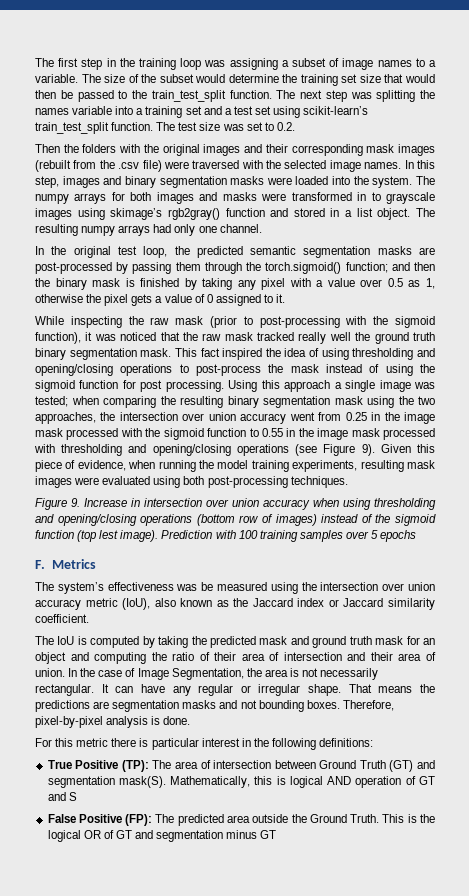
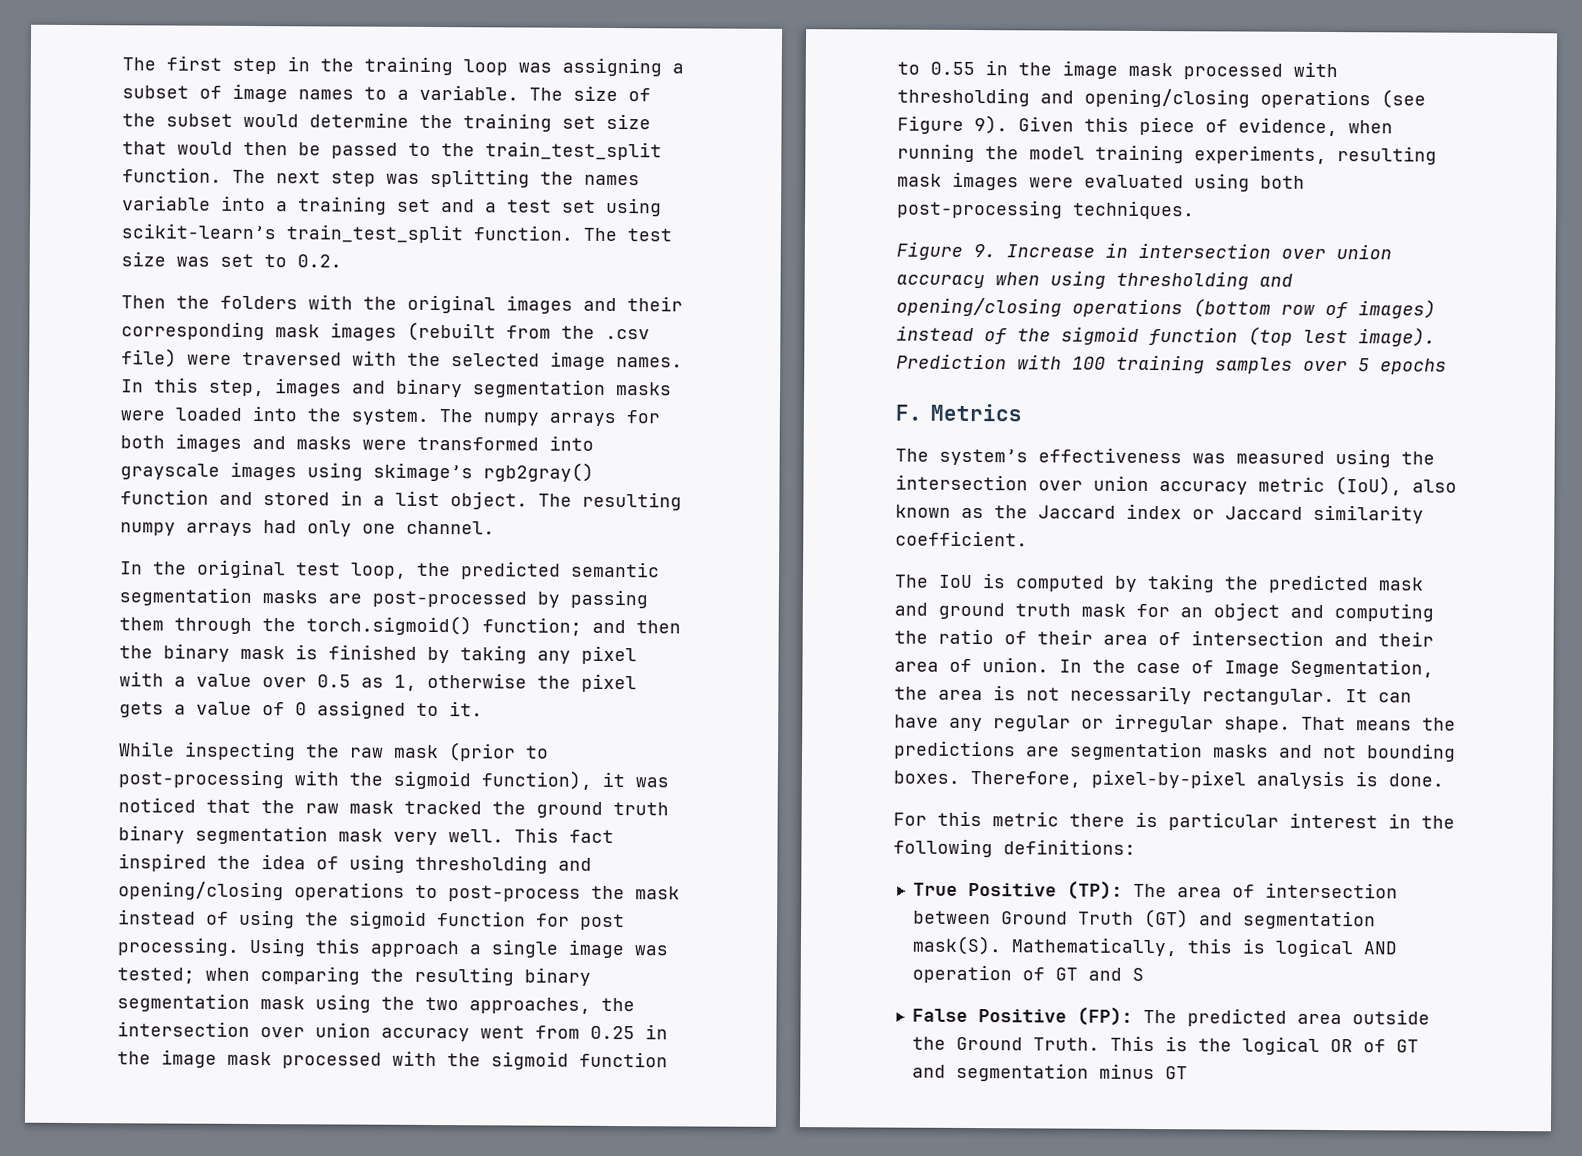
- The numpy arrays for both images and masks were transformed in to grayscale images using skimage’s rgb2gray() function and stored in a list object.
+ The numpy arrays for both images and masks were transformed into grayscale images using skimage’s rgb2gray() function and stored in a list object.
- While inspecting the raw mask (prior to post-processing with the sigmoid function), it was noticed that the raw mask tracked really well the ground truth binary segmentation mask.
+ While inspecting the raw mask (prior to post-processing with the sigmoid function), it was noticed that the raw mask tracked the ground truth binary segmentation mask very well.
- The system’s effectiveness was be measured using the intersection over union accuracy metric (IoU), also known as the Jaccard index or Jaccard similarity coefficient.
+ The system’s effectiveness was measured using the intersection over union accuracy metric (IoU), also known as the Jaccard index or Jaccard similarity coefficient.

